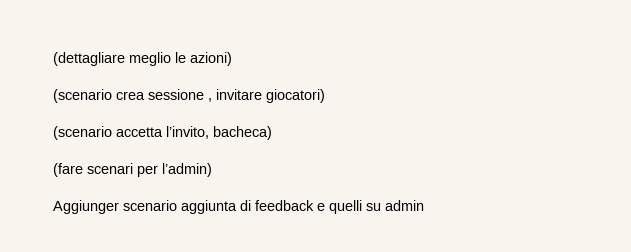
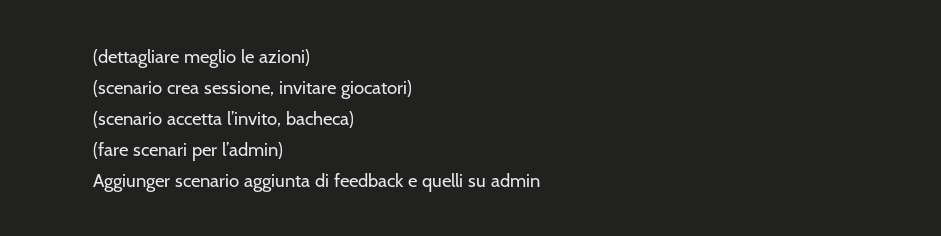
- (scenario crea sessione , invitare giocatori)
+ (scenario crea sessione, invitare giocatori)

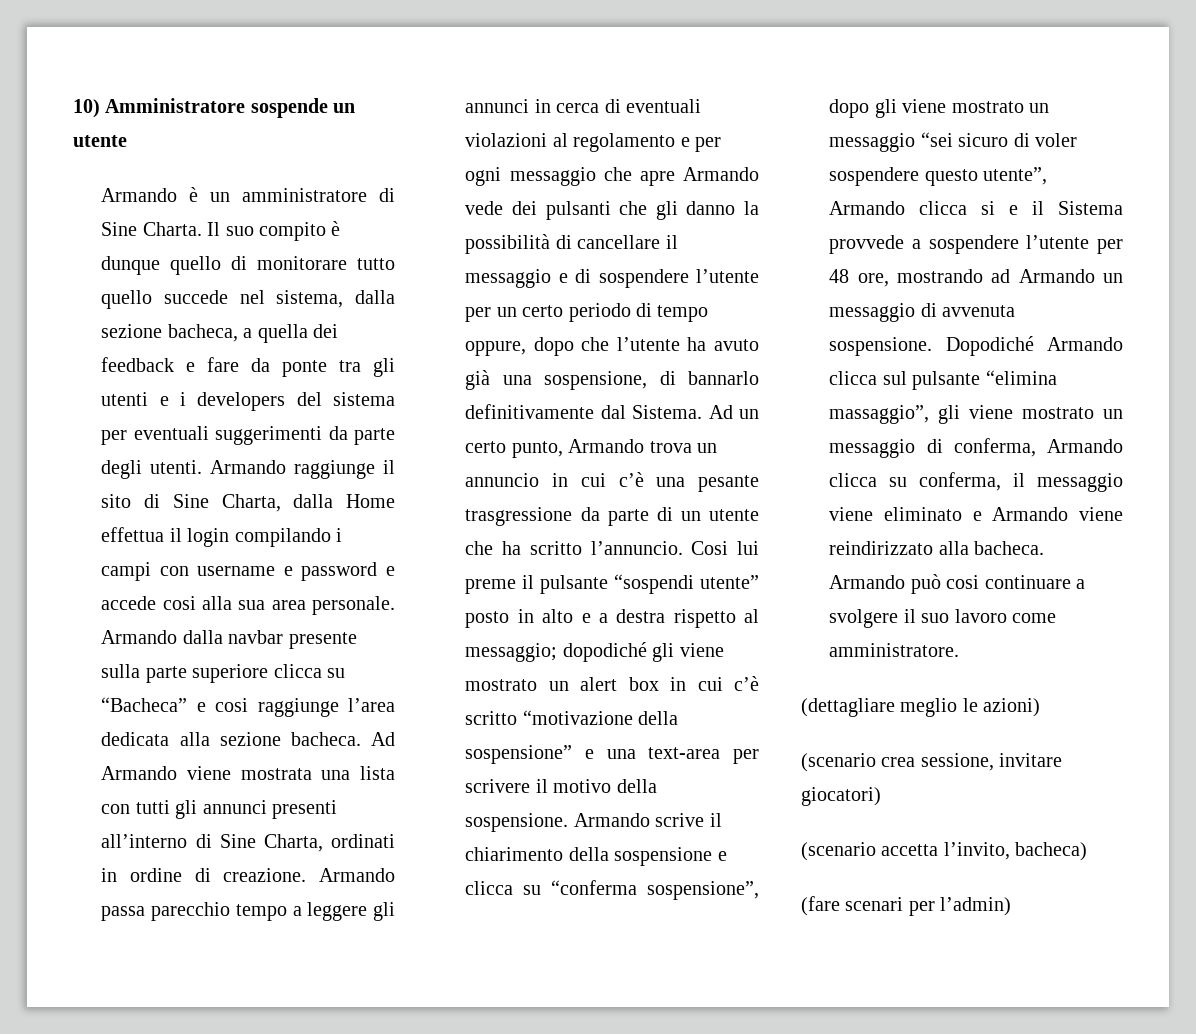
+ 10) Amministratore sospende un utente
+ Armando è un amministratore di Sine Charta. Il suo compito è dunque quello di monitorare tutto quello succede nel sistema, dalla sezione bacheca, a quella dei feedback e fare da ponte tra gli utenti e i developers del sistema per eventuali suggerimenti da parte degli utenti. Armando raggiunge il sito di Sine Charta, dalla Home effettua il login compilando i campi con username e password e accede cosi alla sua area personale. Armando dalla navbar presente sulla parte superiore clicca su “Bacheca” e cosi raggiunge l’area dedicata alla sezione bacheca. Ad Armando viene mostrata una lista con tutti gli annunci presenti all’interno di Sine Charta, ordinati in ordine di creazione. Armando passa parecchio tempo a leggere gli annunci in cerca di eventuali violazioni al regolamento e per ogni messaggio che apre Armando vede dei pulsanti che gli danno la possibilità di cancellare il messaggio e di sospendere l’utente per un certo periodo di tempo oppure, dopo che l’utente ha avuto già una sospensione, di bannarlo definitivamente dal Sistema. Ad un certo punto, Armando trova un annuncio in cui c’è una pesante trasgressione da parte di un utente che ha scritto l’annuncio. Cosi lui preme il pulsante “sospendi utente” posto in alto e a destra rispetto al messaggio; dopodiché gli viene mostrato un alert box in cui c’è scritto “motivazione della sospensione” e una text-area per scrivere il motivo della sospensione. Armando scrive il chiarimento della sospensione e clicca su “conferma sospensione”, dopo gli viene mostrato un messaggio “sei sicuro di voler sospendere questo utente”, Armando clicca si e il Sistema provvede a sospendere l’utente per 48 ore, mostrando ad Armando un messaggio di avvenuta sospensione. Dopodiché Armando clicca sul pulsante “elimina massaggio”, gli viene mostrato un messaggio di conferma, Armando clicca su conferma, il messaggio viene eliminato e Armando viene reindirizzato alla bacheca. Armando può cosi continuare a svolgere il suo lavoro come amministratore.
- Aggiunger scenario aggiunta di feedback e quelli su admin

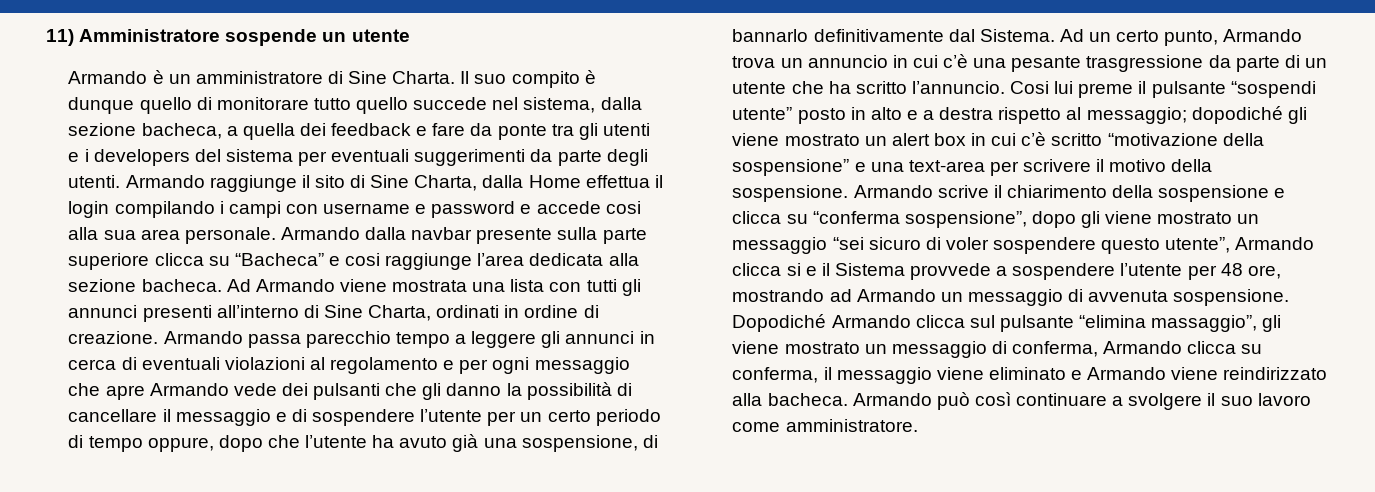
- 10) Amministratore sospende un utente
+ 11) Amministratore sospende un utente
- Armando può cosi continuare a svolgere il suo lavoro come amministratore.
+ Armando può così continuare a svolgere il suo lavoro come amministratore.
- (dettagliare meglio le azioni)
- (scenario crea sessione, invitare giocatori)
- (scenario accetta l’invito, bacheca)
- (fare scenari per l’admin)

